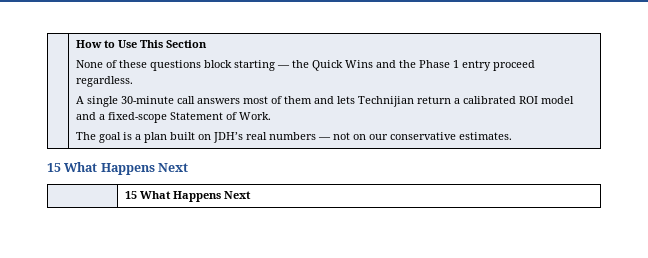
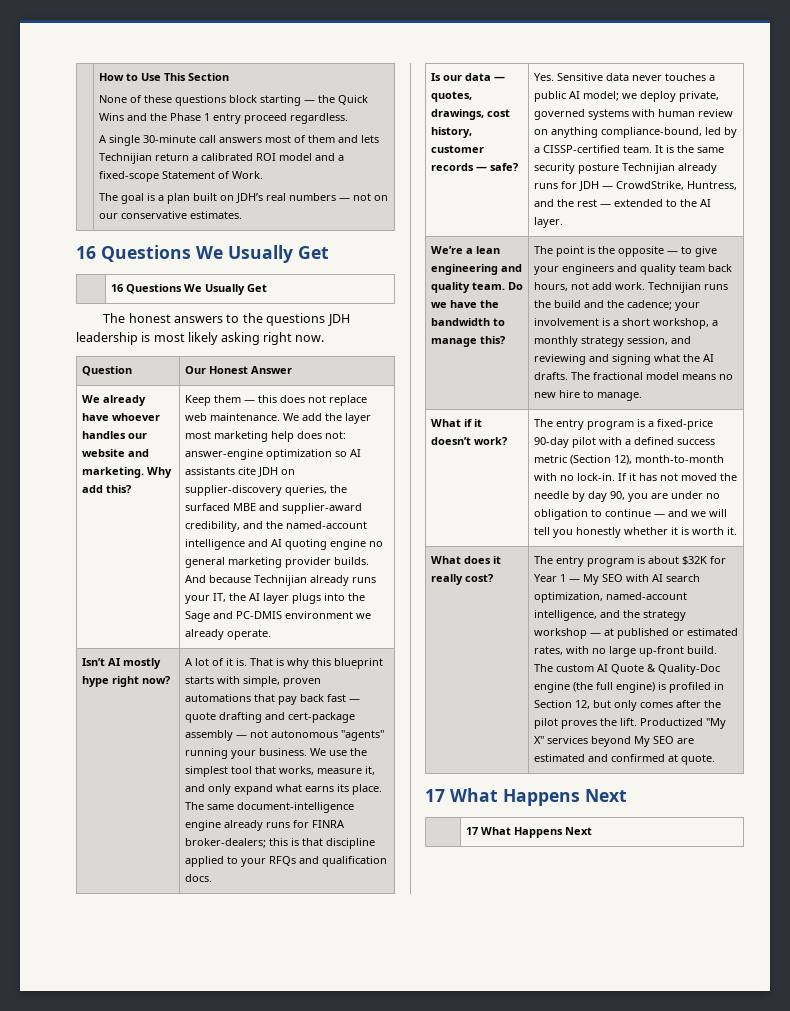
  The goal is a plan built on JDH’s real numbers — not on our conservative estimates.
- 15 What Happens Next
+ 16 Questions We Usually Get
+ | 16 Questions We Usually Get
+ The honest answers to the questions JDH leadership is most likely asking right now.
+ Question | Our Honest Answer
+ We already have whoever handles our website and marketing. Why add this? | Keep them — this does not replace web maintenance. We add the layer most marketing help does not: answer-engine optimization so AI assistants cite JDH on supplier-discovery queries, the surfaced MBE and supplier-award credibility, and the named-account intelligence and AI quoting engine no general marketing provider builds. And because Technijian already runs your IT, the AI layer plugs into the Sage and PC-DMIS environment we already operate.
+ Isn’t AI mostly hype right now? | A lot of it is. That is why this blueprint starts with simple, proven automations that pay back fast — quote drafting and cert-package assembly — not autonomous "agents" running your business. We use the simplest tool that works, measure it, and only expand what earns its place. The same document-intelligence engine already runs for FINRA broker-dealers; this is that discipline applied to your RFQs and qualification docs.
+ Is our data — quotes, drawings, cost history, customer records — safe? | Yes. Sensitive data never touches a public AI model; we deploy private, governed systems with human review on anything compliance-bound, led by a CISSP-certified team. It is the same security posture Technijian already runs for JDH — CrowdStrike, Huntress, and the rest — extended to the AI layer.
+ We’re a lean engineering and quality team. Do we have the bandwidth to manage this? | The point is the opposite — to give your engineers and quality team back hours, not add work. Technijian runs the build and the cadence; your involvement is a short workshop, a monthly strategy session, and reviewing and signing what the AI drafts. The fractional model means no new hire to manage.
+ What if it doesn’t work? | The entry program is a fixed-price 90-day pilot with a defined success metric (Section 12), month-to-month with no lock-in. If it has not moved the needle by day 90, you are under no obligation to continue — and we will tell you honestly whether it is worth it.
+ What does it really cost? | The entry program is about $32K for Year 1 — My SEO with AI search optimization, named-account intelligence, and the strategy workshop — at published or estimated rates, with no large up-front build. The custom AI Quote & Quality-Doc engine (the full engine) is profiled in Section 12, but only comes after the pilot proves the lift. Productized "My X" services beyond My SEO are estimated and confirmed at quote.
+ 17 What Happens Next
- | 15 What Happens Next
+ | 17 What Happens Next

